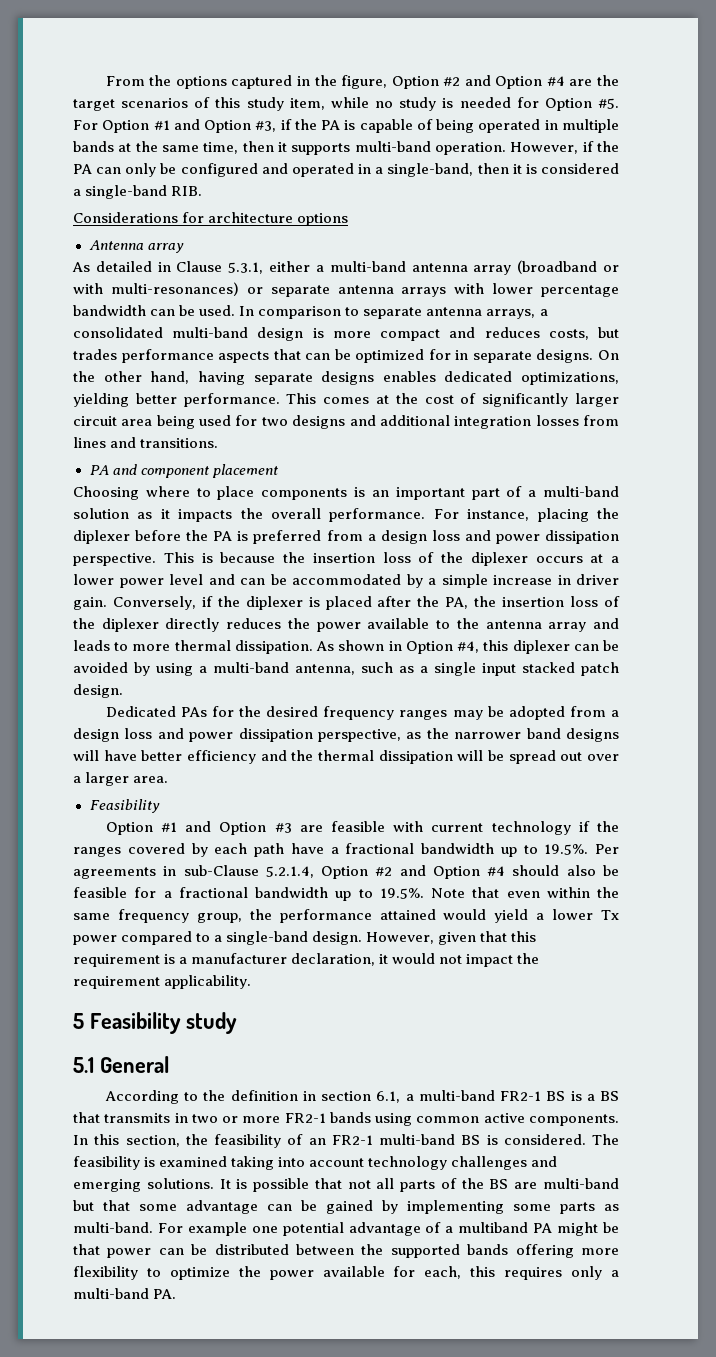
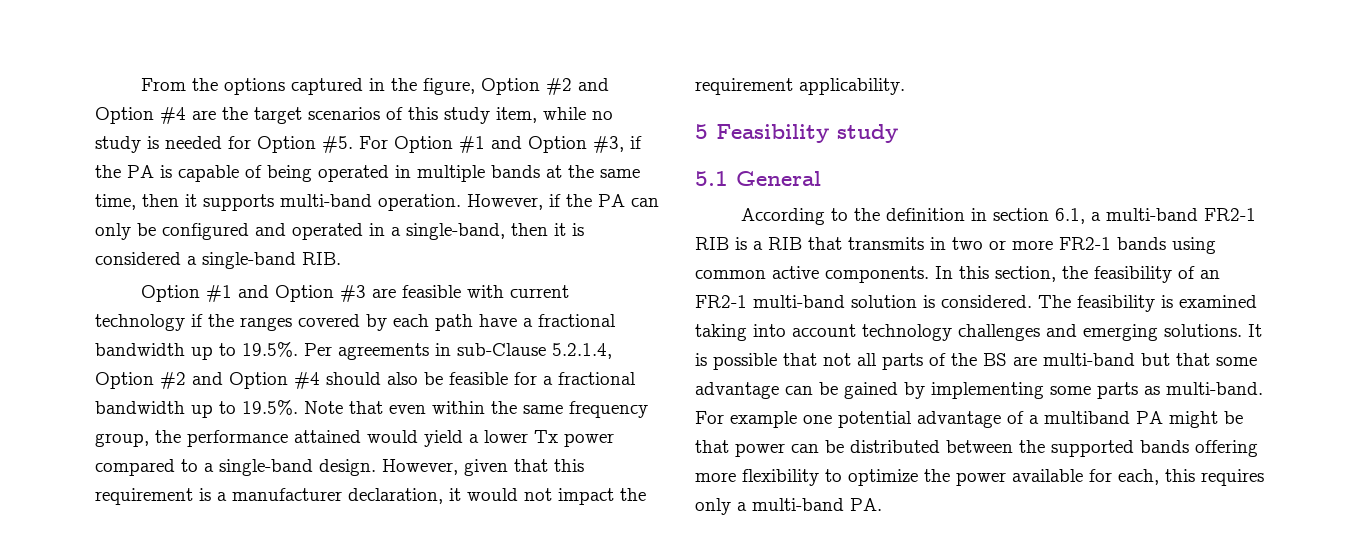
- Considerations for architecture options
- Antenna array
- As detailed in Clause 5.3.1, either a multi-band antenna array (broadband or with multi-resonances) or separate antenna arrays with lower percentage bandwidth can be used. In comparison to separate antenna arrays, a consolidated multi-band design is more compact and reduces costs, but trades performance aspects that can be optimized for in separate designs. On the other hand, having separate designs enables dedicated optimizations, yielding better performance. This comes at the cost of significantly larger circuit area being used for two designs and additional integration losses from lines and transitions.
- PA and component placement
- Choosing where to place components is an important part of a multi-band solution as it impacts the overall performance. For instance, placing the diplexer before the PA is preferred from a design loss and power dissipation perspective. This is because the insertion loss of the diplexer occurs at a lower power level and can be accommodated by a simple increase in driver gain. Conversely, if the diplexer is placed after the PA, the insertion loss of the diplexer directly reduces the power available to the antenna array and leads to more thermal dissipation. As shown in Option #4, this diplexer can be avoided by using a multi-band antenna, such as a single input stacked patch design.
- Dedicated PAs for the desired frequency ranges may be adopted from a design loss and power dissipation perspective, as the narrower band designs will have better efficiency and the thermal dissipation will be spread out over a larger area.
- Feasibility
- According to the definition in section 6.1, a multi-band FR2-1 BS is a BS that transmits in two or more FR2-1 bands using common active components.
+ According to the definition in section 6.1, a multi-band FR2-1 RIB is a RIB that transmits in two or more FR2-1 bands using common active components.
- In this section, the feasibility of an FR2-1 multi-band BS is considered.
+ In this section, the feasibility of an FR2-1 multi-band solution is considered.

